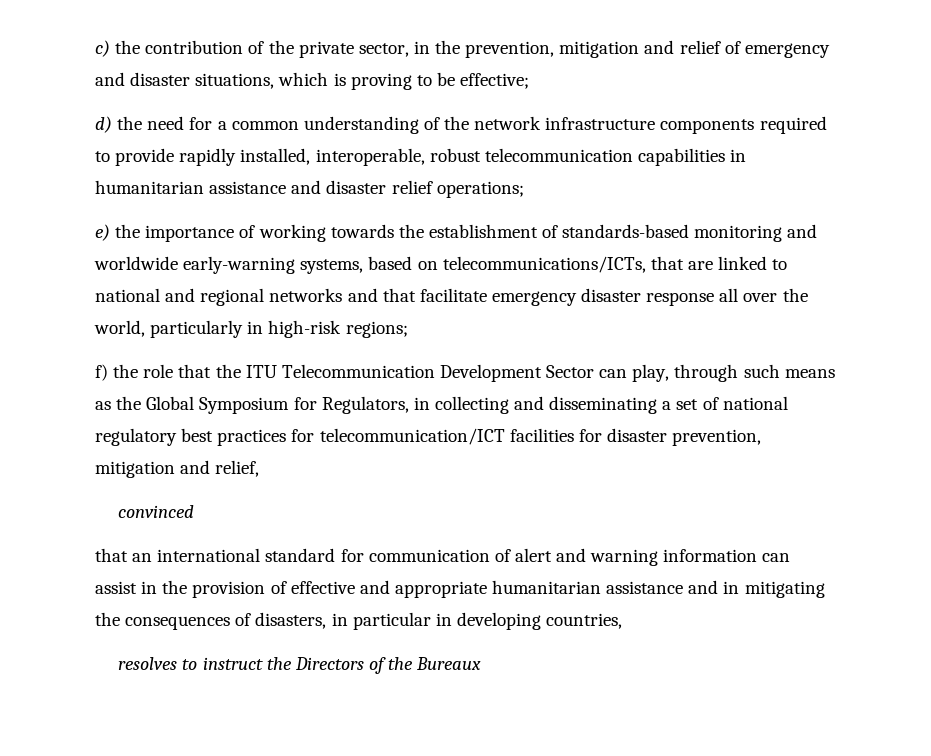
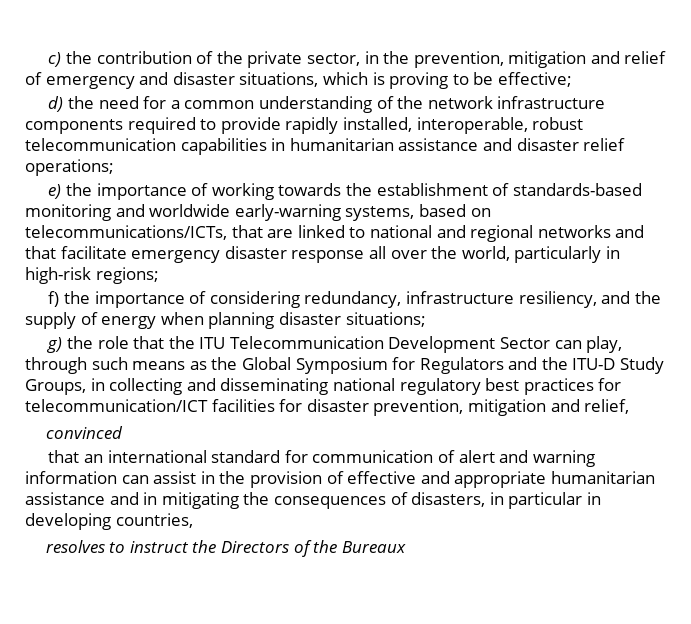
- f) the role that the ITU Telecommunication Development Sector can play, through such means as the Global Symposium for Regulators, in collecting and disseminating a set of national regulatory best practices for telecommunication/ICT facilities for disaster prevention, mitigation and relief,
+ f) the importance of considering redundancy, infrastructure resiliency, and the supply of energy when planning disaster situations;
+ g) the role that the ITU Telecommunication Development Sector can play, through such means as the Global Symposium for Regulators and the ITU-D Study Groups, in collecting and disseminating national regulatory best practices for telecommunication/ICT facilities for disaster prevention, mitigation and relief,

